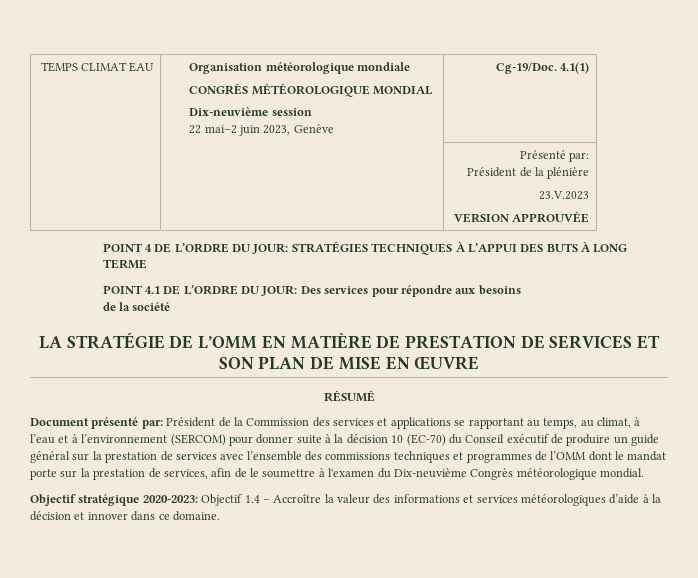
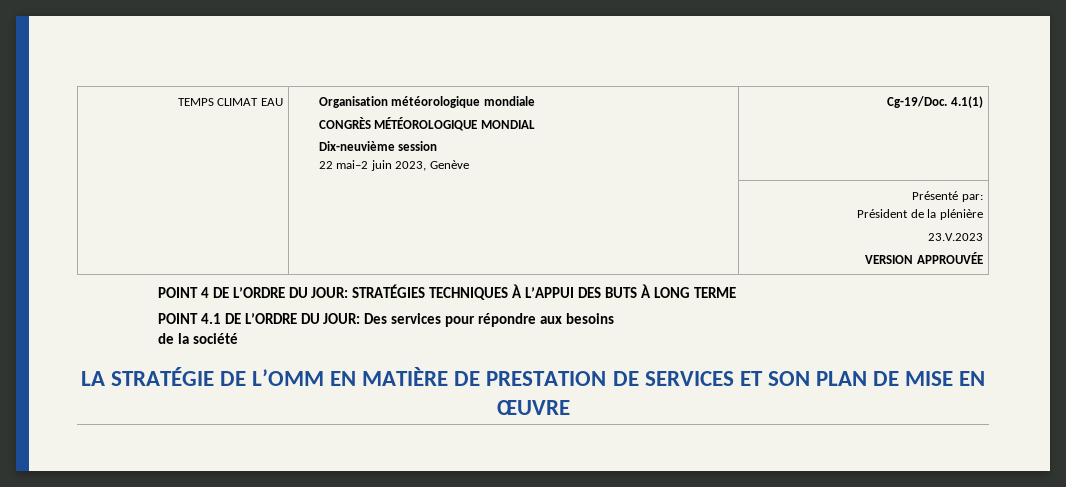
- RÉSUMÉ
- Document présenté par: Président de la Commission des services et applications se rapportant au temps, au climat, à l’eau et à l’environnement (SERCOM) pour donner suite à la décision 10 (EC-70) du Conseil exécutif de produire un guide général sur la prestation de services avec l’ensemble des commissions techniques et programmes de l’OMM dont le mandat porte sur la prestation de services, afin de le soumettre à l'examen du Dix-neuvième Congrès météorologique mondial.
- Objectif stratégique 2020-2023: Objectif 1.4 – Accroître la valeur des informations et services météorologiques d’aide à la décision et innover dans ce domaine.

